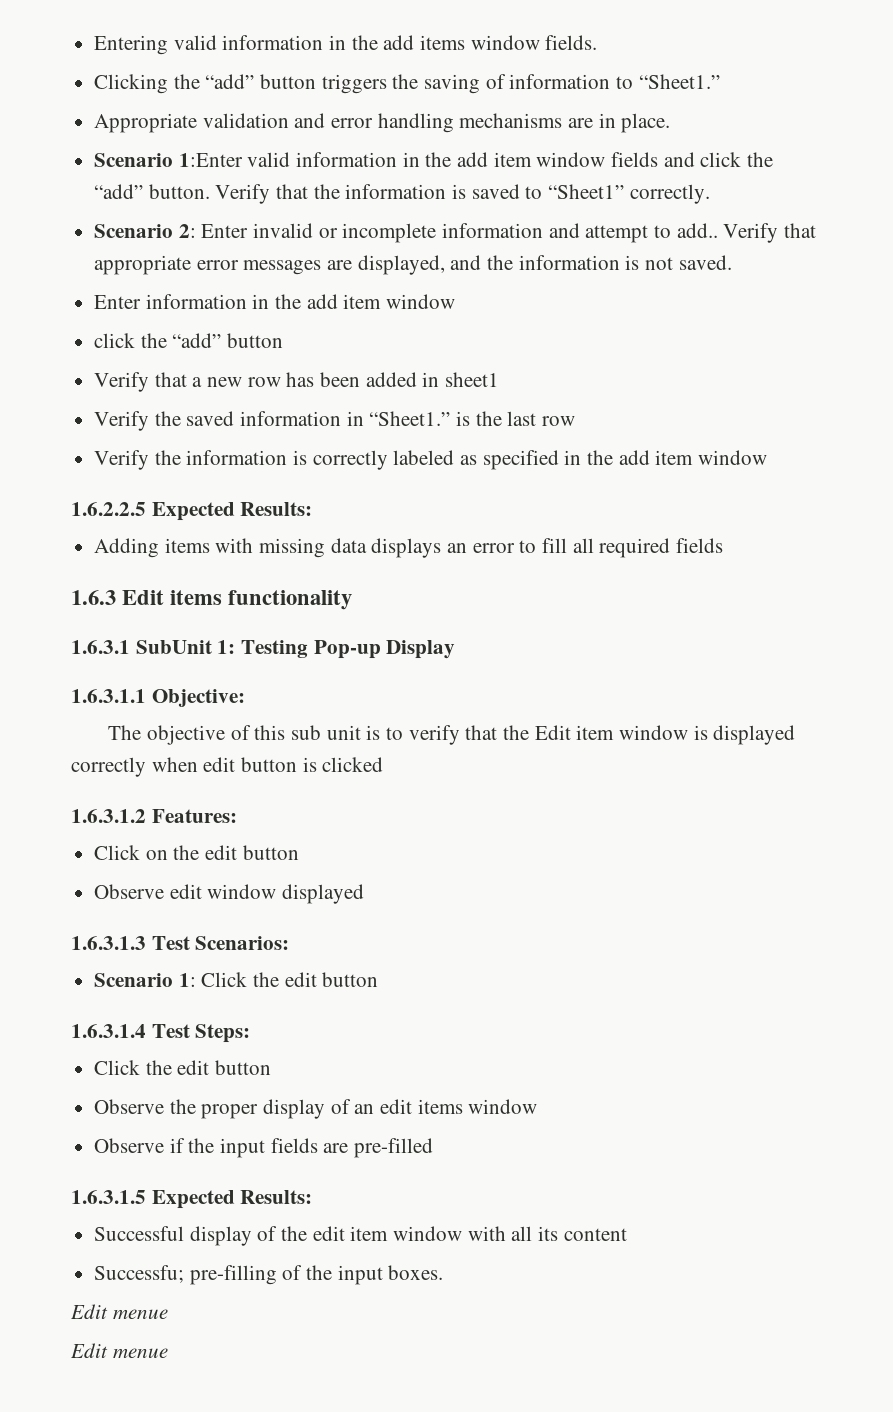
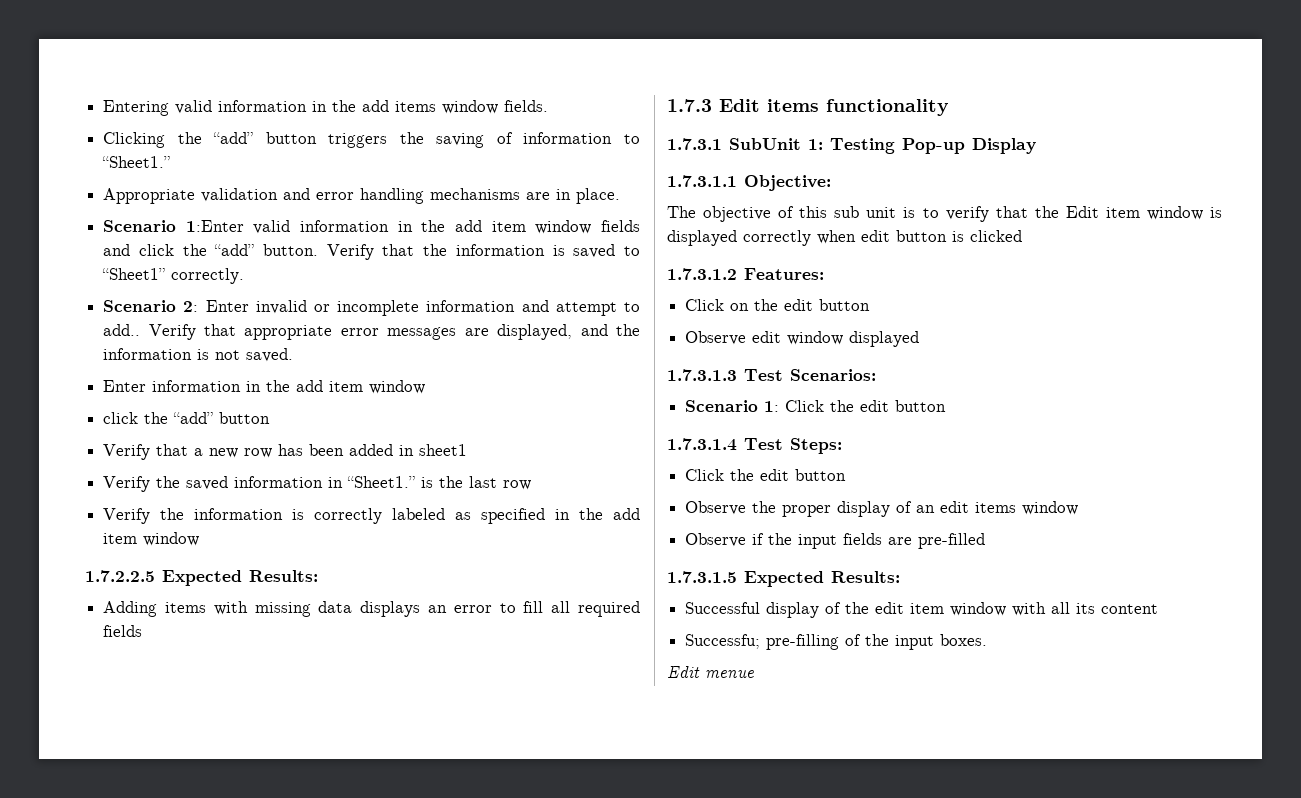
- 1.6.2.2.5 Expected Results:
+ 1.7.2.2.5 Expected Results:
- 1.6.3 Edit items functionality
+ 1.7.3 Edit items functionality
- 1.6.3.1 SubUnit 1: Testing Pop-up Display
+ 1.7.3.1 SubUnit 1: Testing Pop-up Display
- 1.6.3.1.1 Objective:
+ 1.7.3.1.1 Objective:
- 1.6.3.1.2 Features:
+ 1.7.3.1.2 Features:
- 1.6.3.1.3 Test Scenarios:
+ 1.7.3.1.3 Test Scenarios:
- 1.6.3.1.4 Test Steps:
+ 1.7.3.1.4 Test Steps:
- 1.6.3.1.5 Expected Results:
+ 1.7.3.1.5 Expected Results:
  Successfu; pre-filling of the input boxes.
- Edit menue

